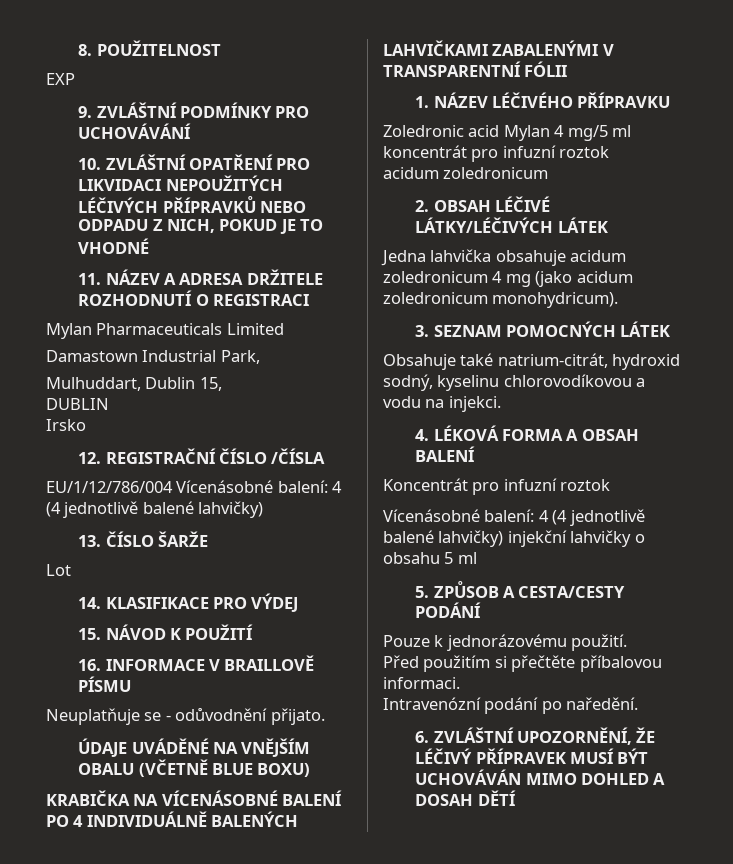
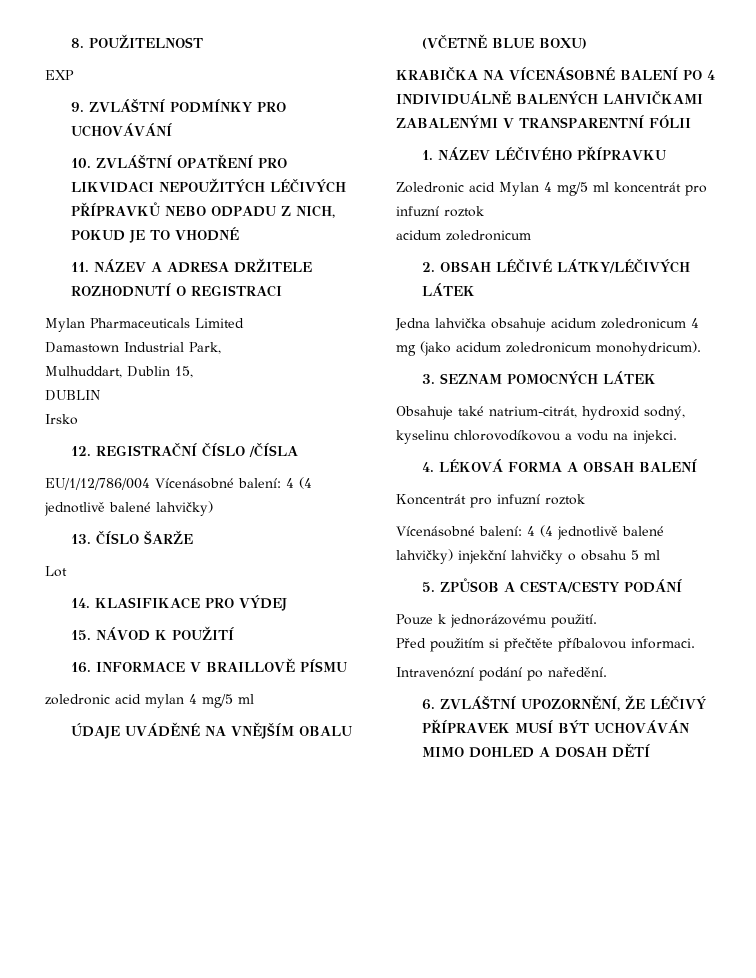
- Neuplatňuje se - odůvodnění přijato.
+ zoledronic acid mylan 4 mg/5 ml

